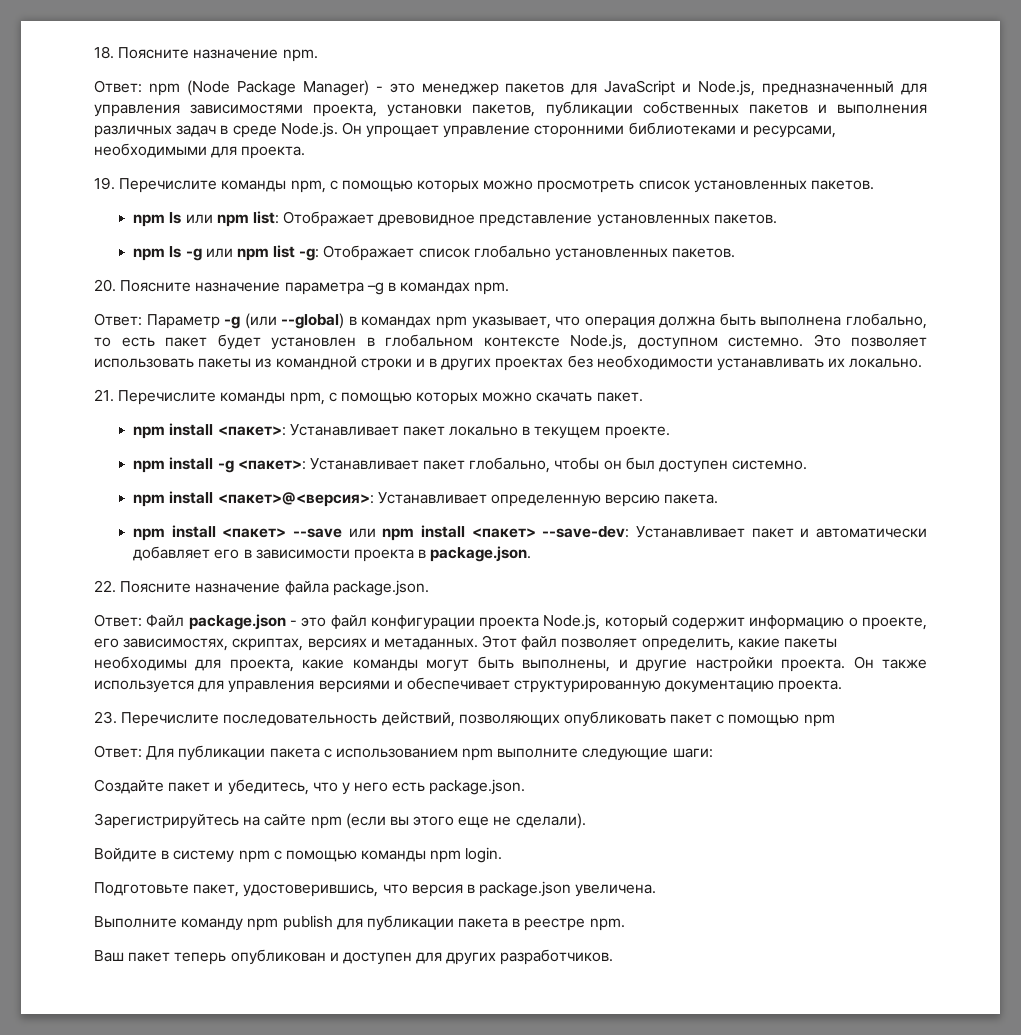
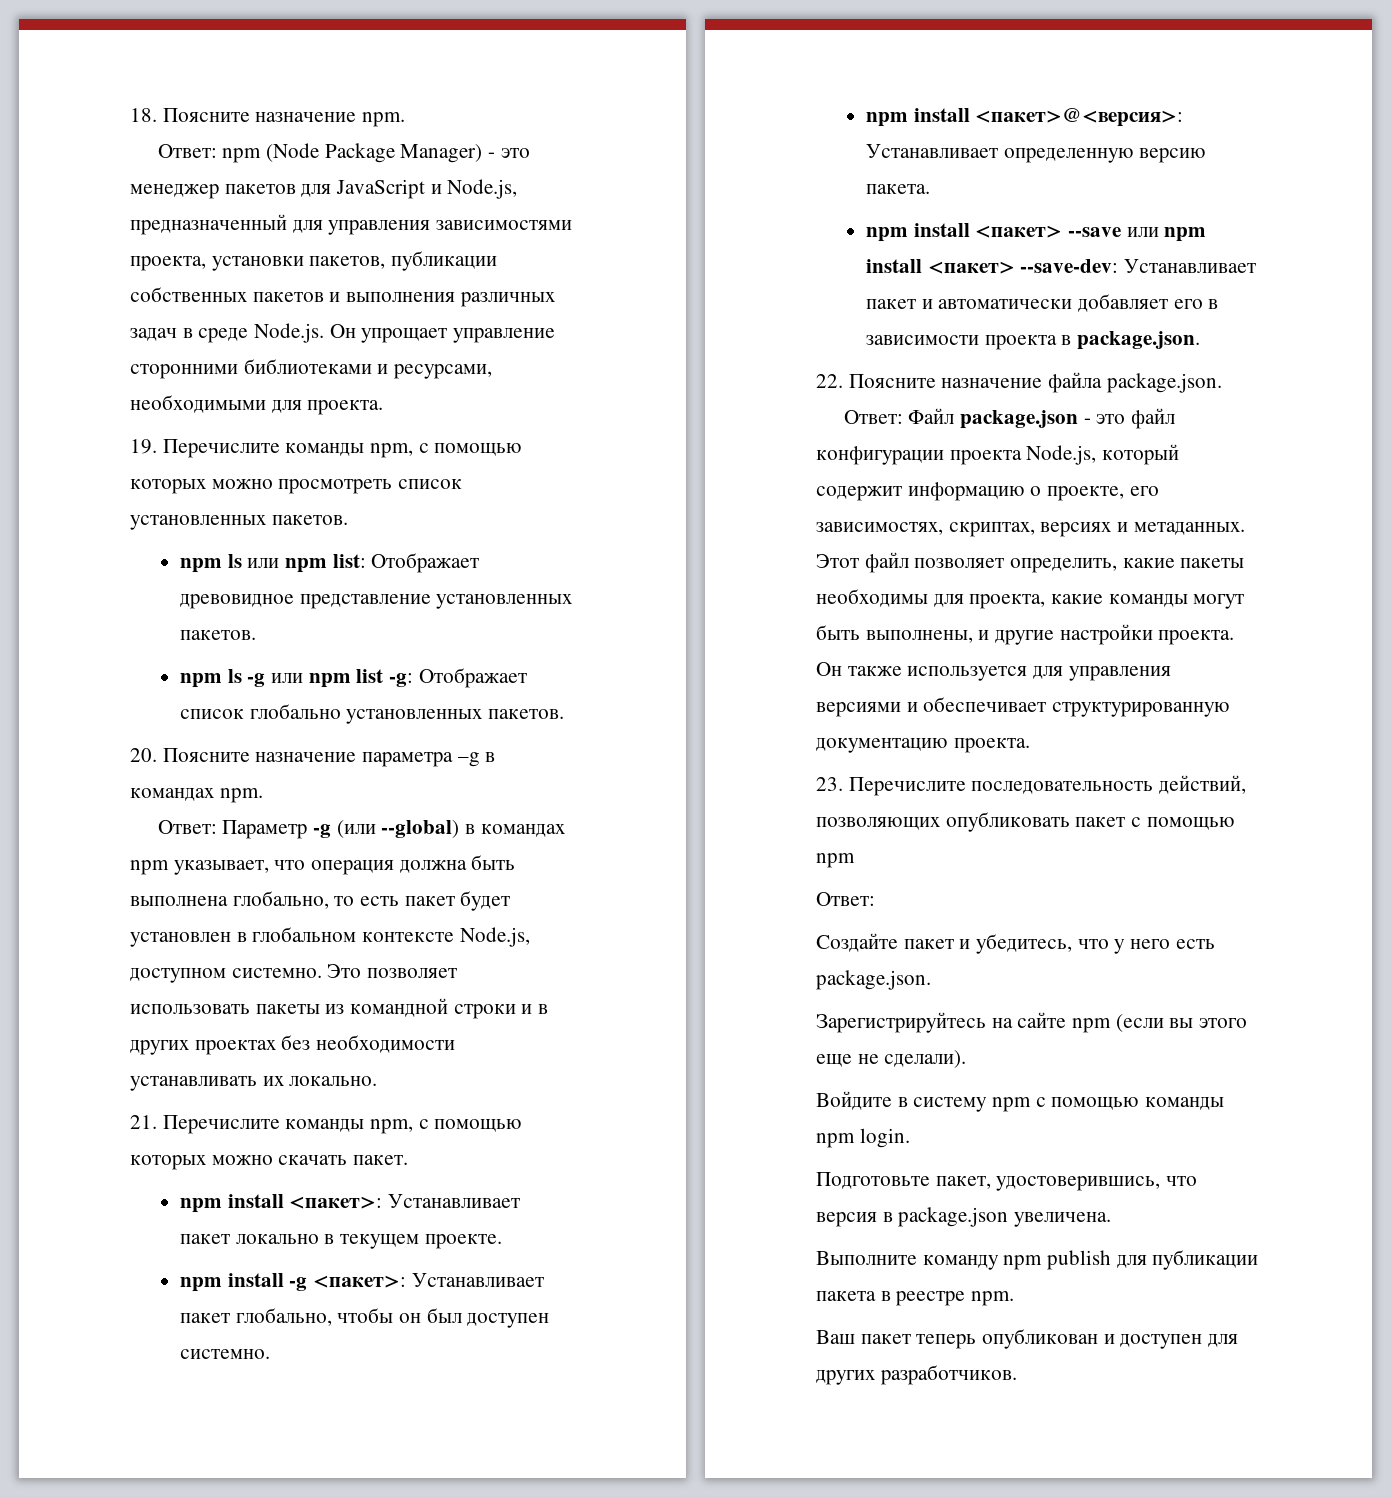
  23. Перечислите последовательность действий, позволяющих опубликовать пакет с помощью npm
- Ответ: Для публикации пакета с использованием npm выполните следующие шаги:
+ Ответ:

